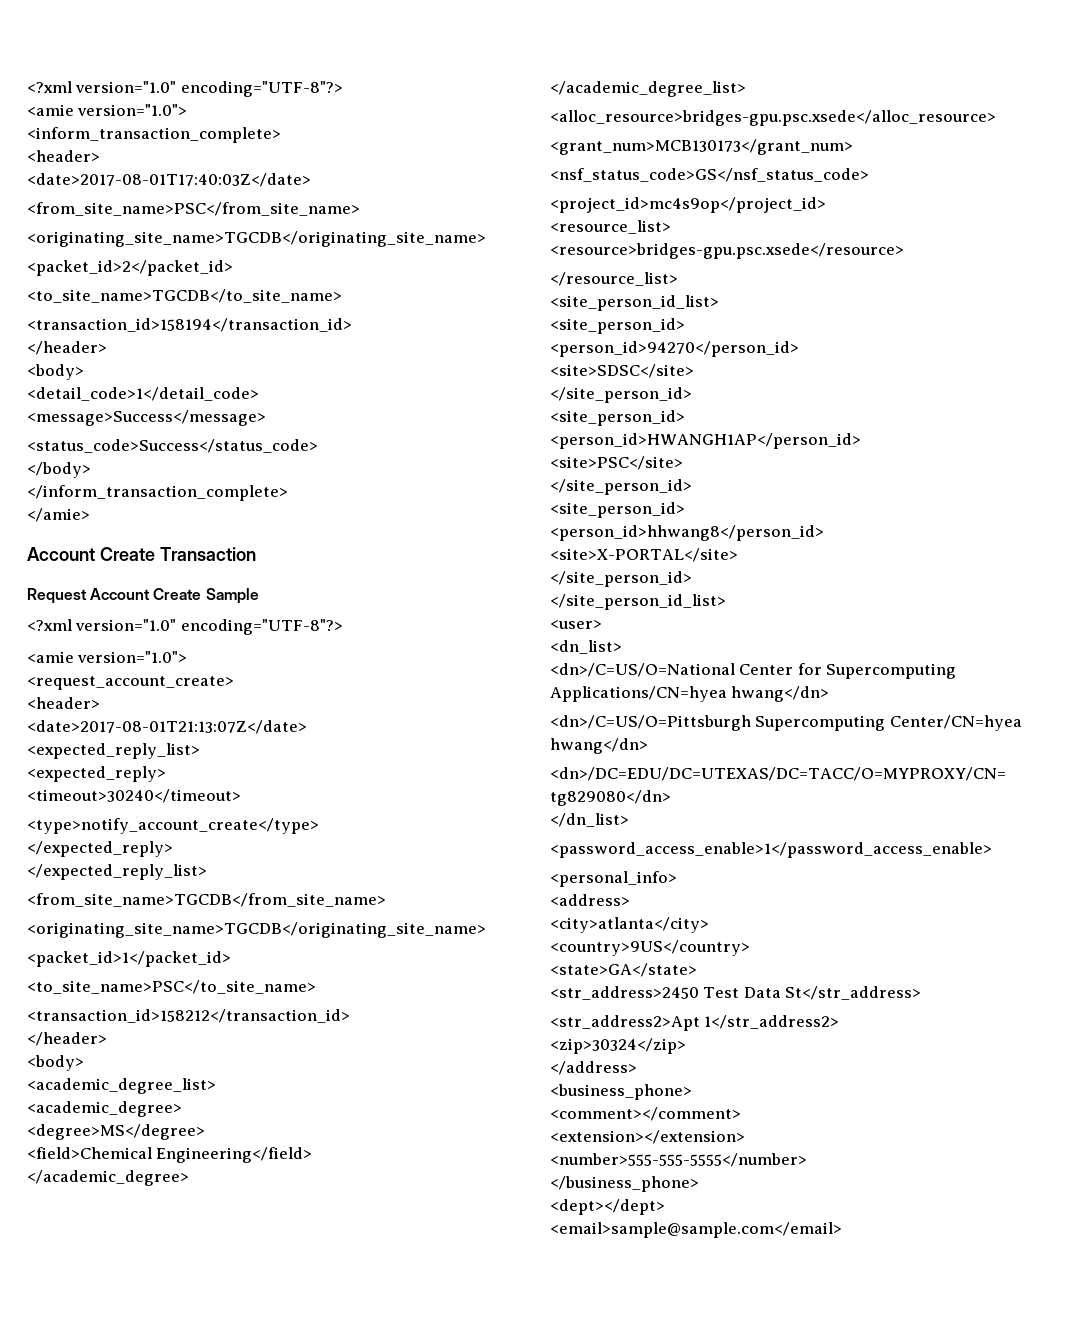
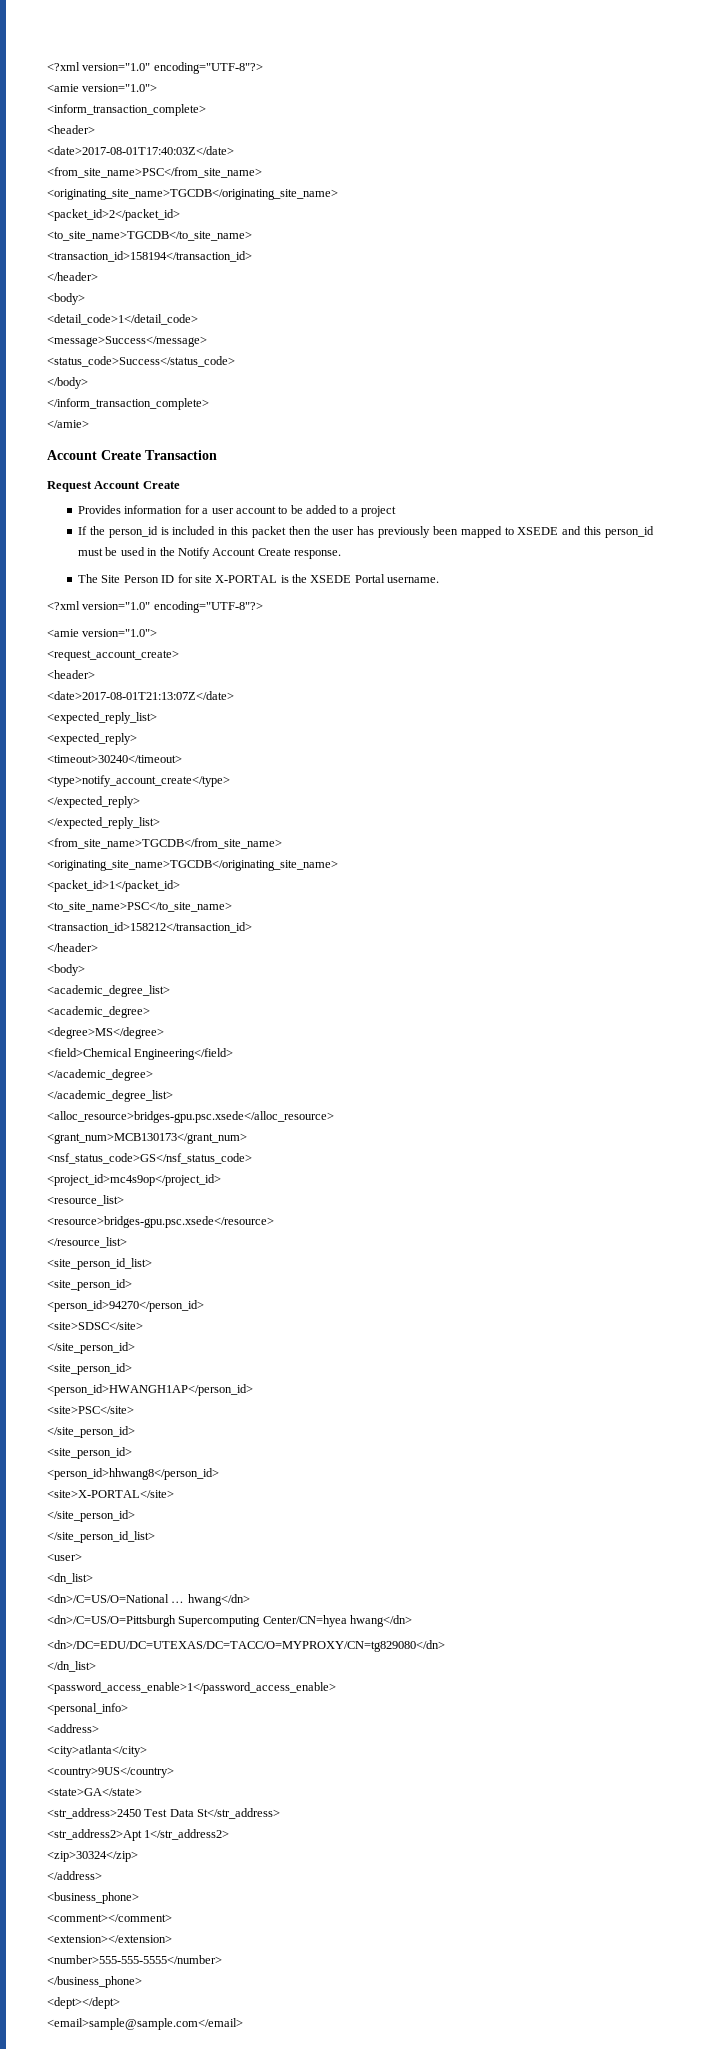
- Request Account Create Sample
+ Request Account Create
+ Provides information for a user account to be added to a project
+ If the person_id is included in this packet then the user has previously been mapped to XSEDE and this person_id must be used in the Notify Account Create response.
+ The Site Person ID for site X-PORTAL is the XSEDE Portal username.
- <dn>/C=US/O=National Center for Supercomputing Applications/CN=hyea hwang</dn>
+ <dn>/C=US/O=National … hwang</dn>

